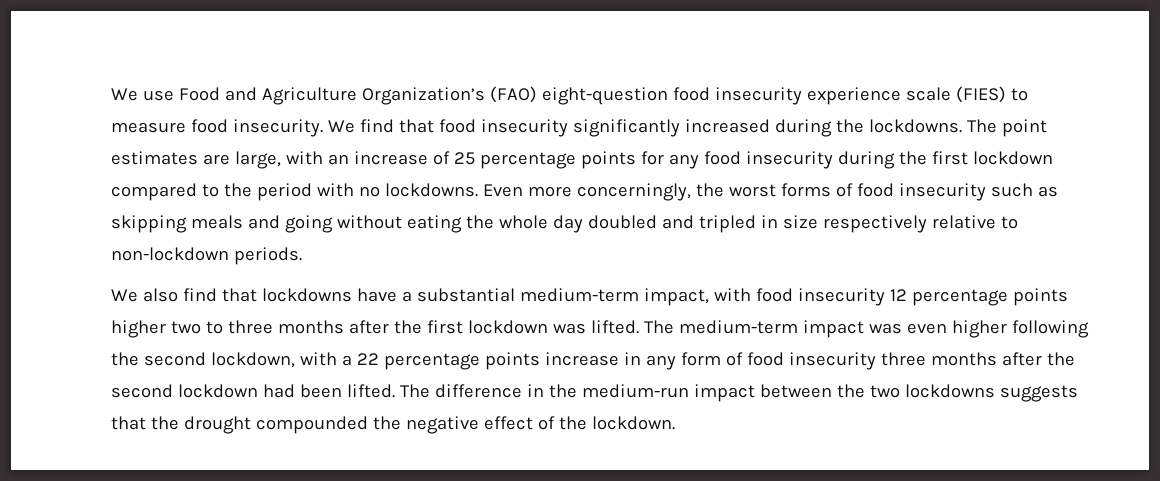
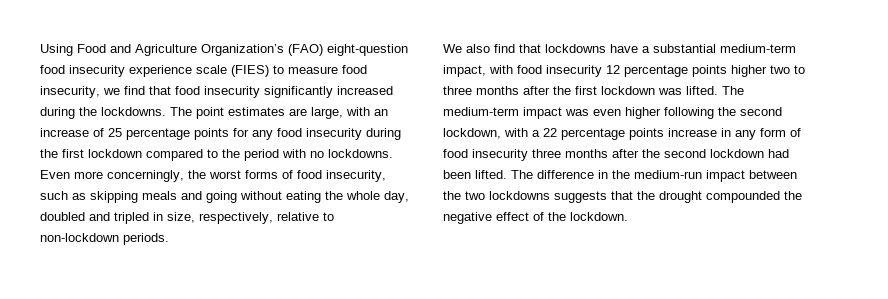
- We use Food and Agriculture Organization’s (FAO) eight-question food insecurity experience scale (FIES) to measure food insecurity. We find that food insecurity significantly increased during the lockdowns.
+ Using Food and Agriculture Organization’s (FAO) eight-question food insecurity experience scale (FIES) to measure food insecurity, we find that food insecurity significantly increased during the lockdowns.
- Even more concerningly, the worst forms of food insecurity such as skipping meals and going without eating the whole day doubled and tripled in size respectively relative to non-lockdown periods.
+ Even more concerningly, the worst forms of food insecurity, such as skipping meals and going without eating the whole day, doubled and tripled in size, respectively, relative to non-lockdown periods.

